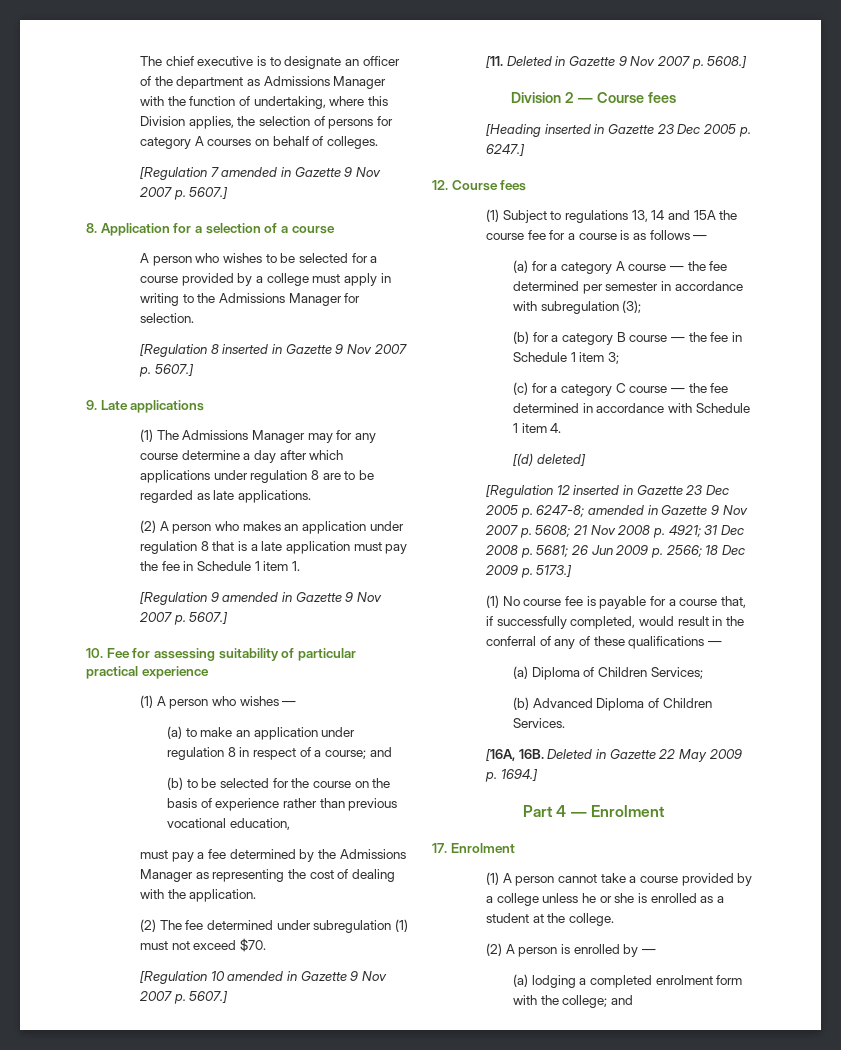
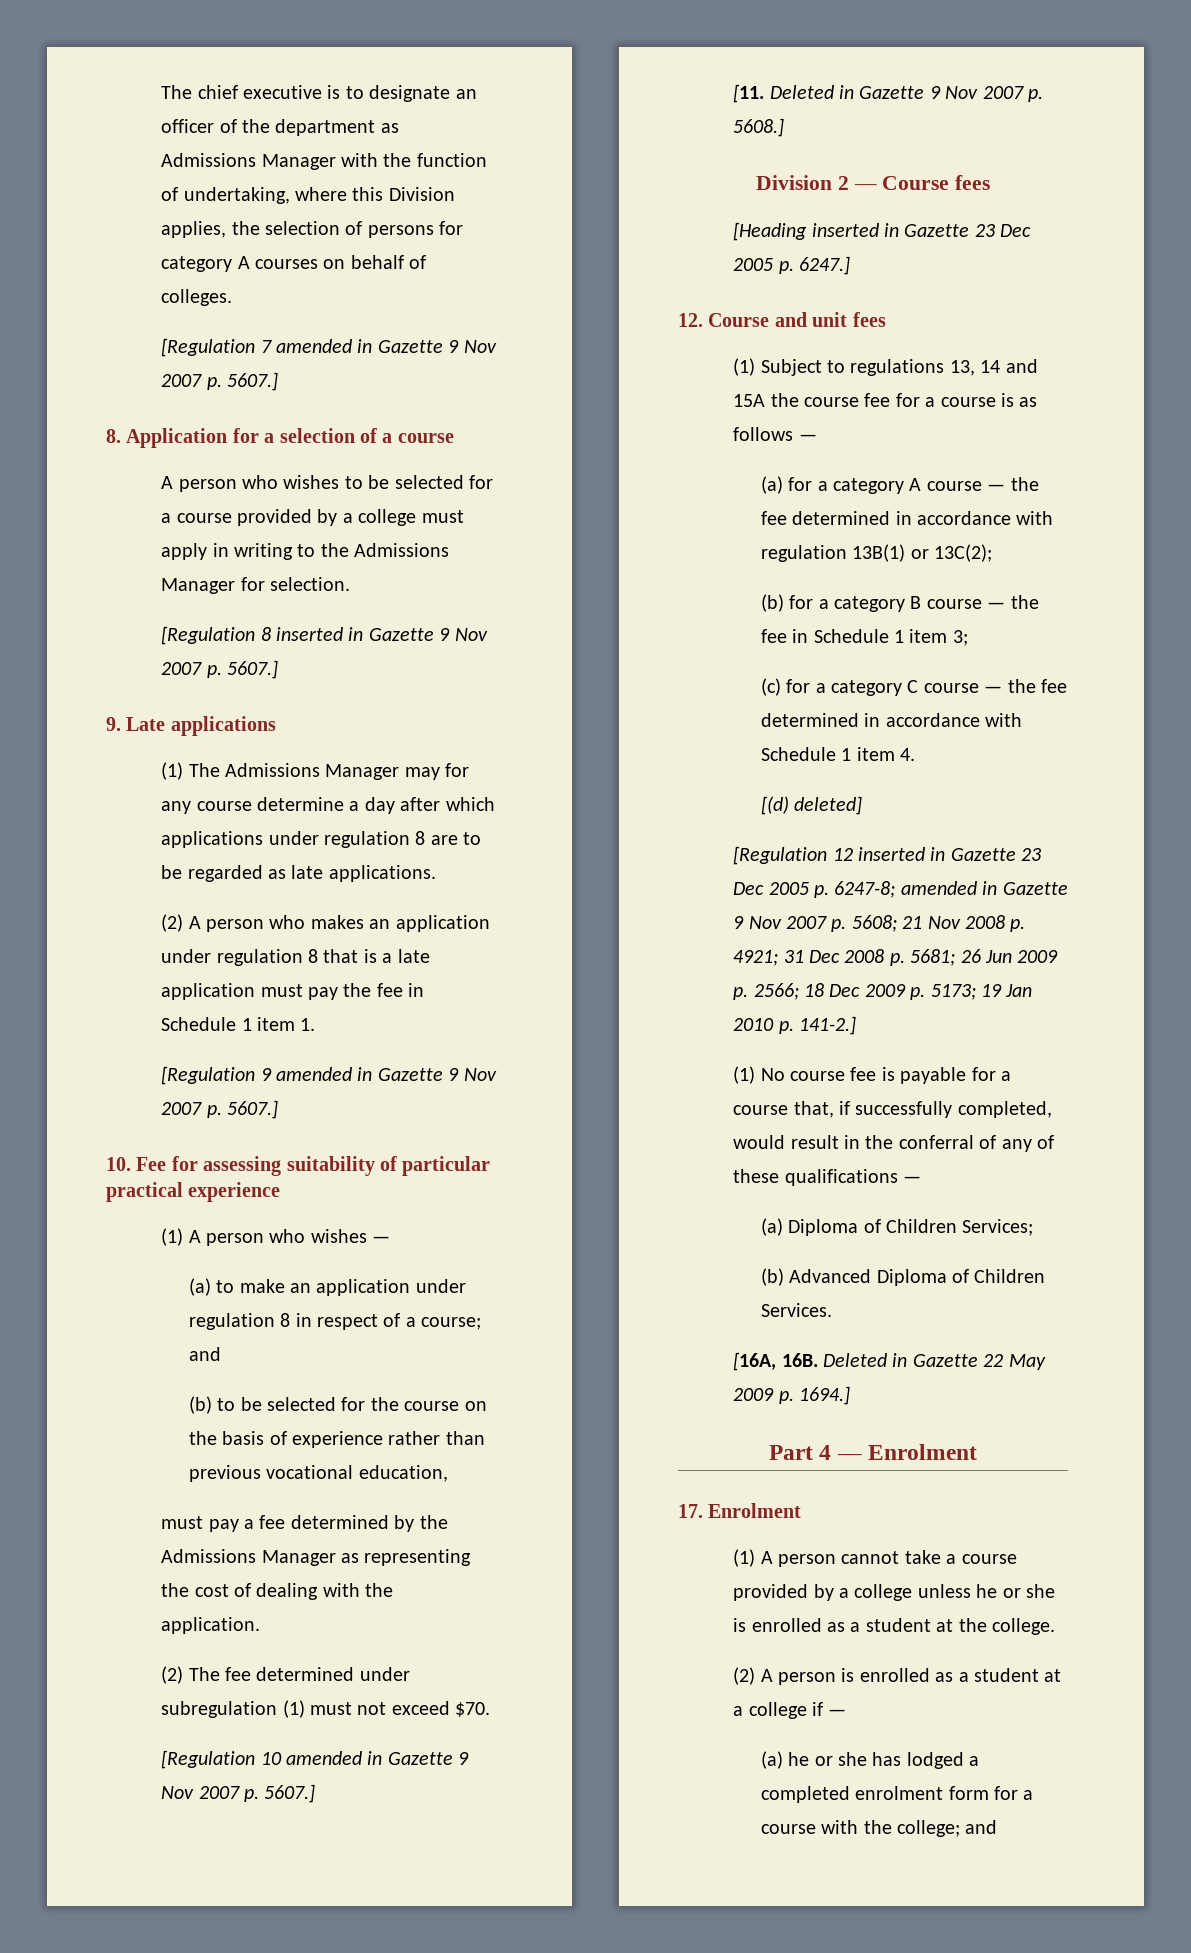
- 12. Course fees
+ 12. Course and unit fees
- (a) for a category A course — the fee determined per semester in accordance with subregulation (3);
+ (a) for a category A course — the fee determined in accordance with regulation 13B(1) or 13C(2);
- [Regulation 12 inserted in Gazette 23 Dec 2005 p. 6247-8; amended in Gazette 9 Nov 2007 p. 5608; 21 Nov 2008 p. 4921; 31 Dec 2008 p. 5681; 26 Jun 2009 p. 2566; 18 Dec 2009 p. 5173.]
+ [Regulation 12 inserted in Gazette 23 Dec 2005 p. 6247-8; amended in Gazette 9 Nov 2007 p. 5608; 21 Nov 2008 p. 4921; 31 Dec 2008 p. 5681; 26 Jun 2009 p. 2566; 18 Dec 2009 p. 5173; 19 Jan 2010 p. 141-2.]
- (2) A person is enrolled by —
- (a) lodging a completed enrolment form with the college; and
+ (2) A person is enrolled as a student at a college if —
+ (a) he or she has lodged a completed enrolment form for a course with the college; and

